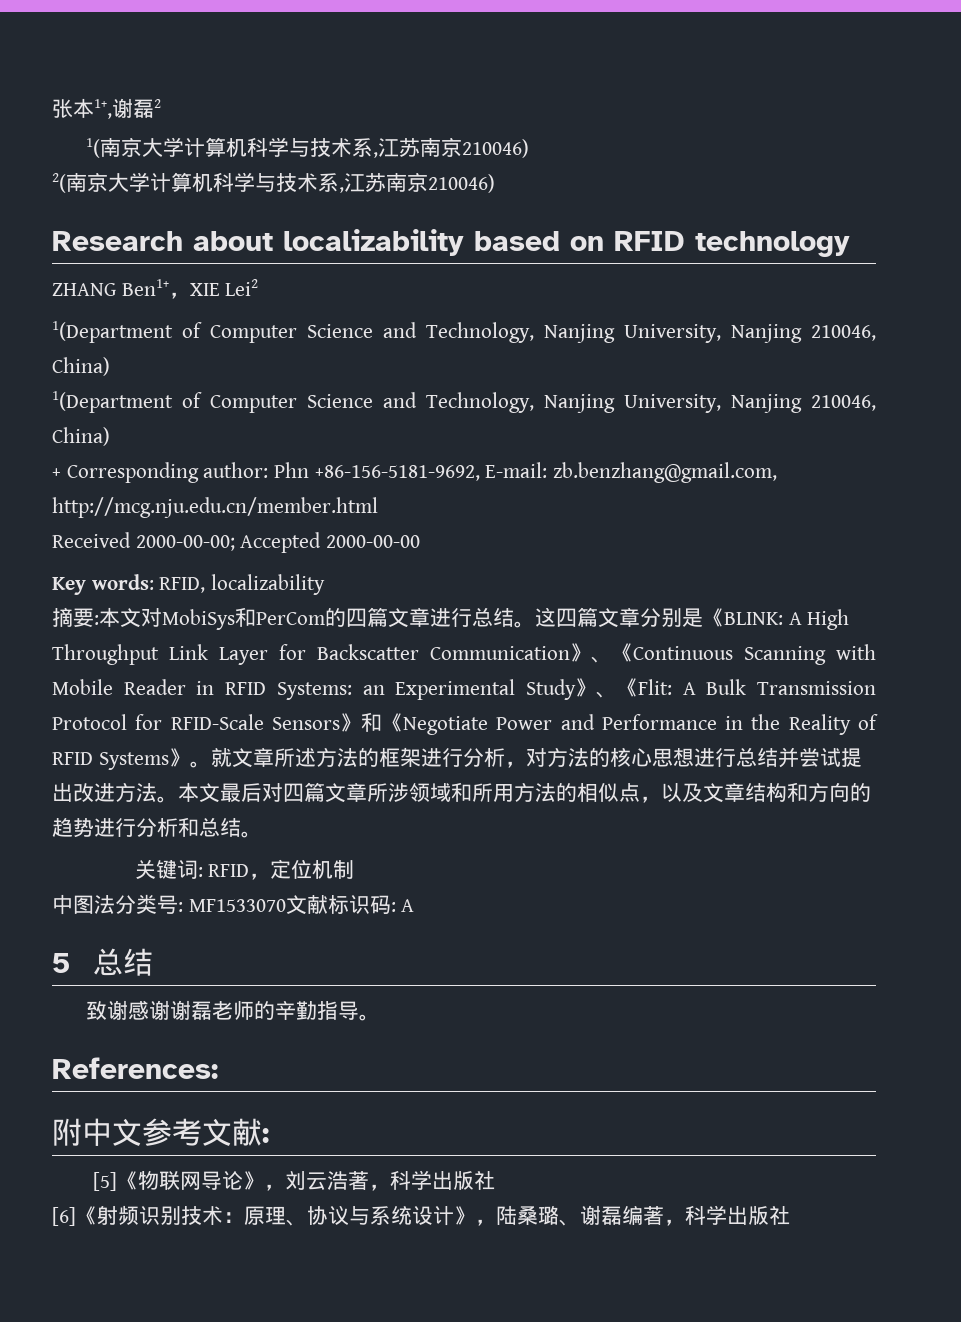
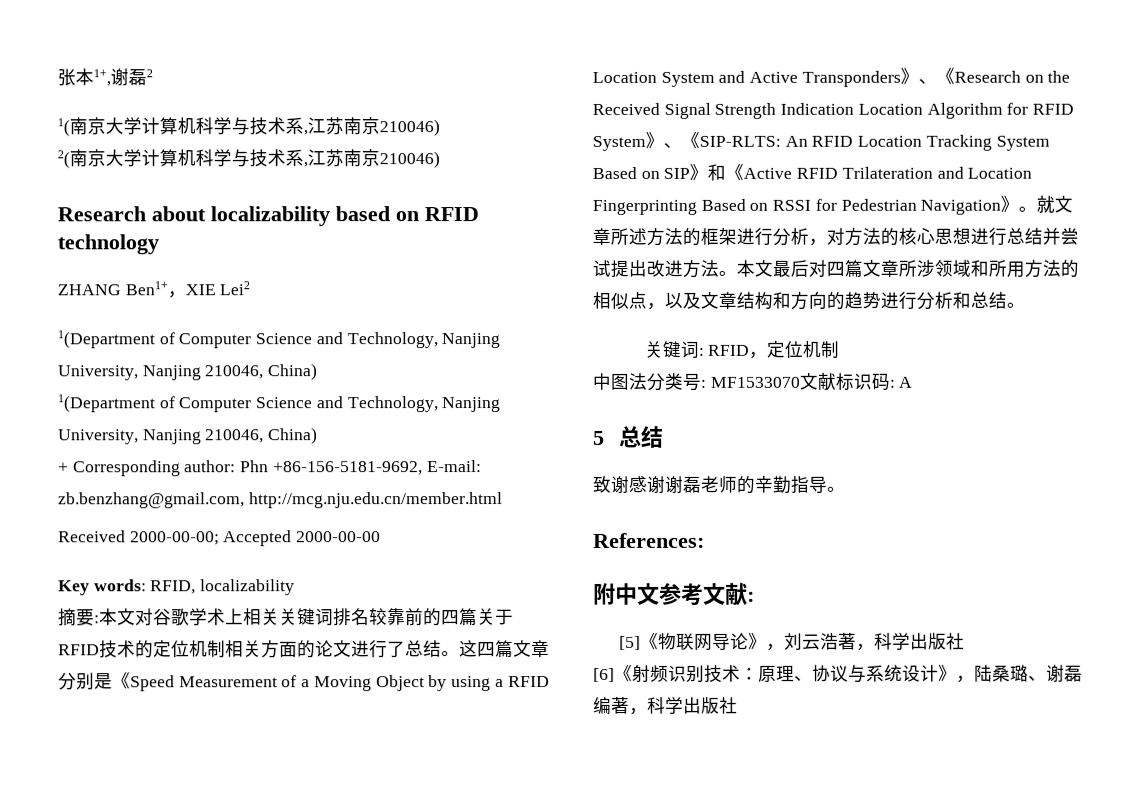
- 摘要:本文对MobiSys和PerCom的四篇文章进行总结。
+ 摘要:本文对谷歌学术上相关关键词排名较靠前的四篇关于RFID技术的定位机制相关方面的论文进行了总结。
- 这四篇文章分别是《BLINK: A High Throughput Link Layer for Backscatter Communication》、《Continuous Scanning with Mobile Reader in RFID Systems: an Experimental Study》、《Flit: A Bulk Transmission Protocol for RFID-Scale Sensors》和《Negotiate Power and Performance in the Reality of RFID Systems》。
+ 这四篇文章分别是《Speed Measurement of a Moving Object by using a RFID Location System and Active Transponders》、《Research on the Received Signal Strength Indication Location Algorithm for RFID System》、《SIP-RLTS: An RFID Location Tracking System Based on SIP》和《Active RFID Trilateration and Location Fingerprinting Based on RSSI for Pedestrian Navigation》。

